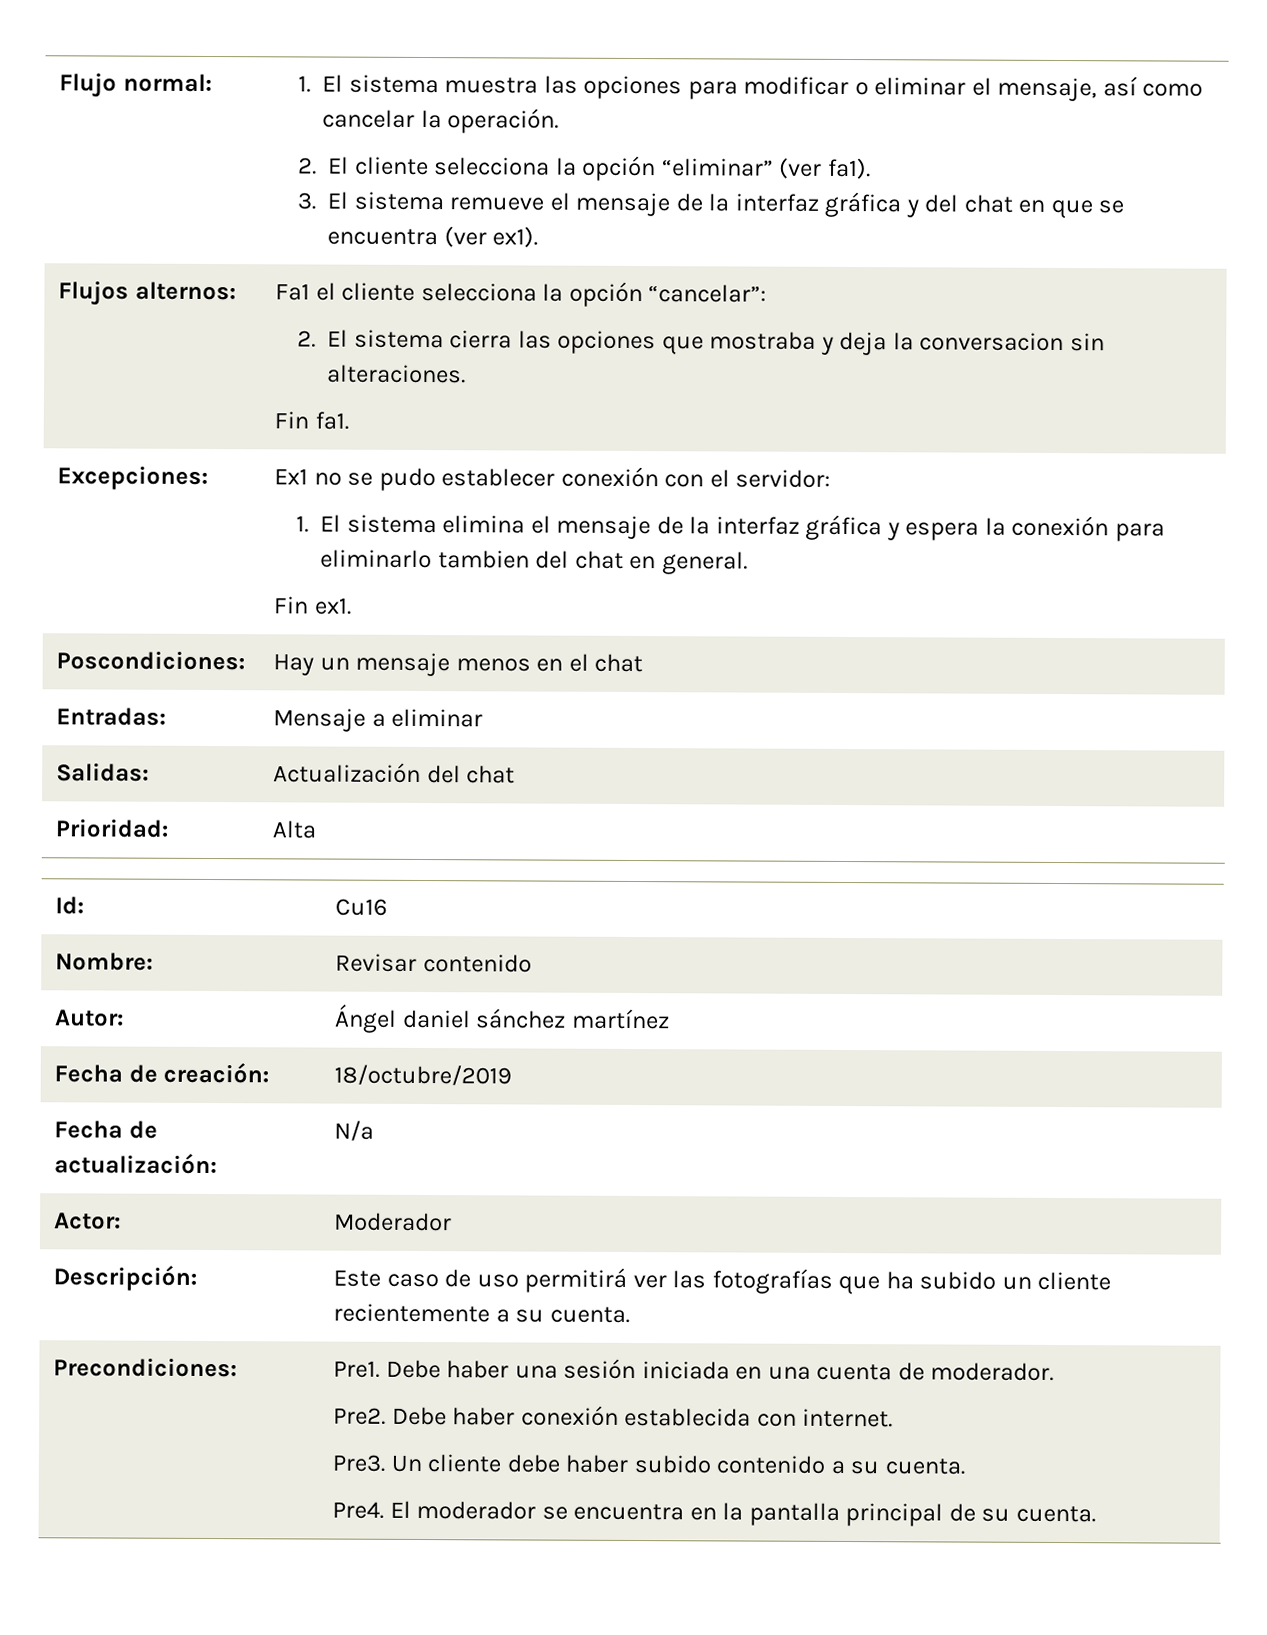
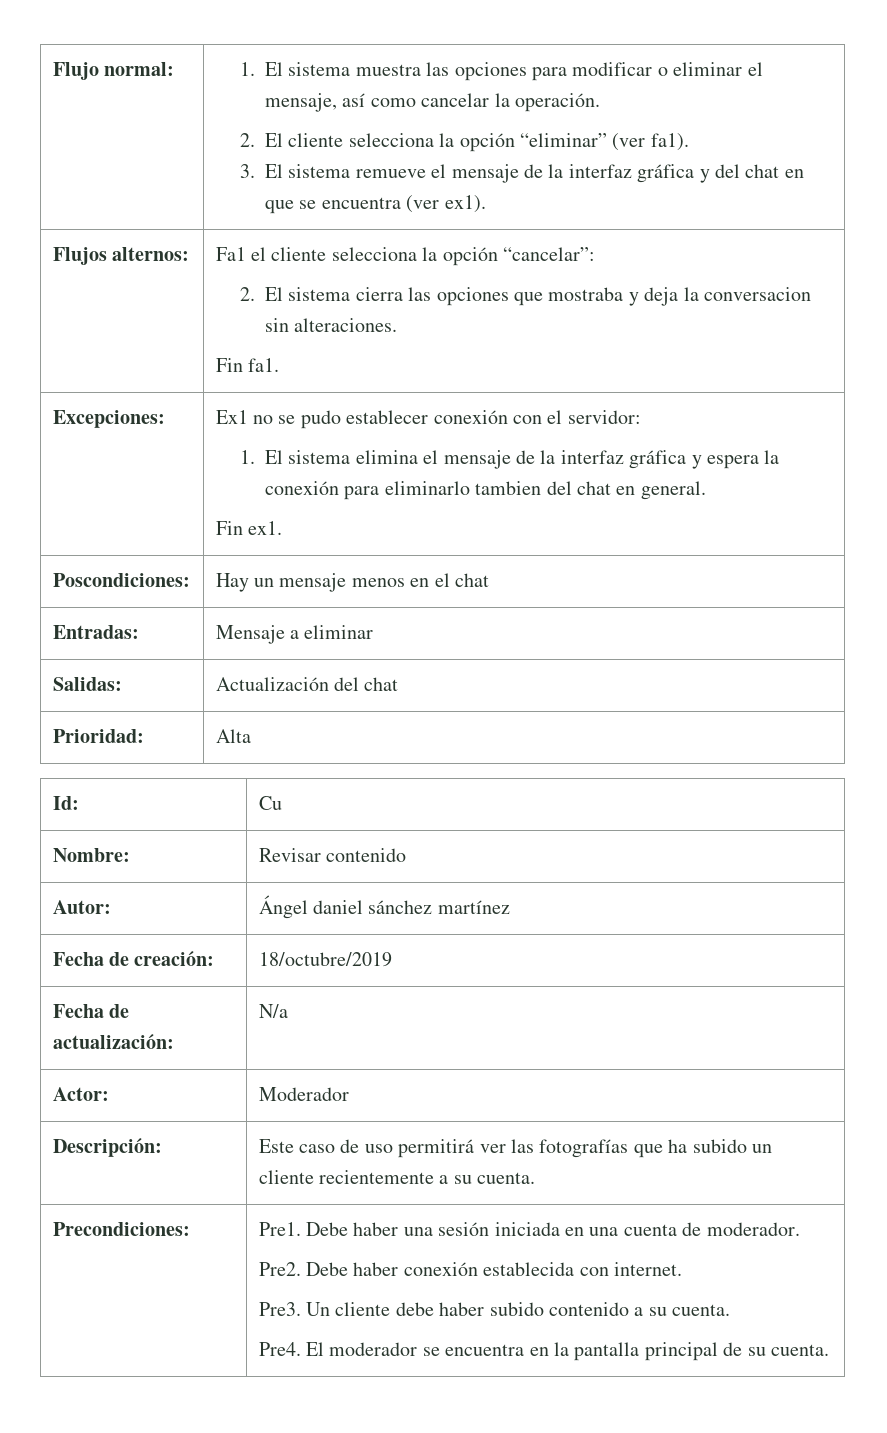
- Id: | Cu16
+ Id: | Cu

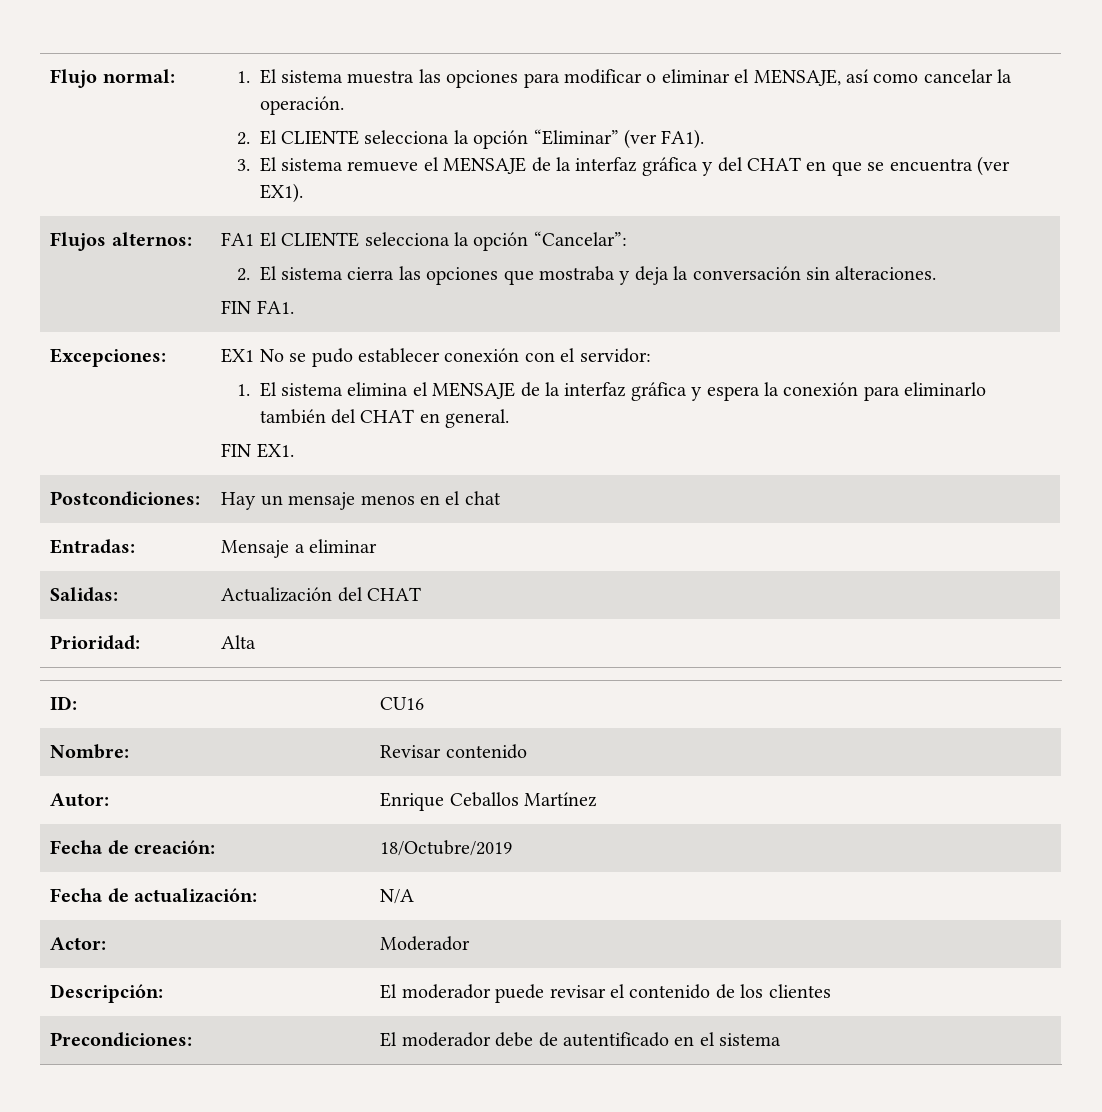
- 1. El sistema muestra las opciones para modificar o eliminar el mensaje, así como cancelar la operación.
+ 1. El sistema muestra las opciones para modificar o eliminar el MENSAJE, así como cancelar la operación.
- 2. El cliente selecciona la opción “eliminar” (ver fa1).
+ 2. El CLIENTE selecciona la opción “Eliminar” (ver FA1).
- 3. El sistema remueve el mensaje de la interfaz gráfica y del chat en que se encuentra (ver ex1).
+ 3. El sistema remueve el MENSAJE de la interfaz gráfica y del CHAT en que se encuentra (ver EX1).
- Flujos alternos: | Fa1 el cliente selecciona la opción “cancelar”:
- 2. El sistema cierra las opciones que mostraba y deja la conversacion sin alteraciones.
- Fin fa1.
+ Flujos alternos: | FA1 El CLIENTE selecciona la opción “Cancelar”:
+ 2. El sistema cierra las opciones que mostraba y deja la conversación sin alteraciones.
+ FIN FA1.
- Excepciones: | Ex1 no se pudo establecer conexión con el servidor:
- 1. El sistema elimina el mensaje de la interfaz gráfica y espera la conexión para eliminarlo tambien del chat en general.
- Fin ex1.
- Poscondiciones: | Hay un mensaje menos en el chat
+ Excepciones: | EX1 No se pudo establecer conexión con el servidor:
+ 1. El sistema elimina el MENSAJE de la interfaz gráfica y espera la conexión para eliminarlo también del CHAT en general.
+ FIN EX1.
+ Postcondiciones: | Hay un mensaje menos en el chat
- Salidas: | Actualización del chat
+ Salidas: | Actualización del CHAT
- Id: | Cu
+ ID: | CU16
- Autor: | Ángel daniel sánchez martínez
+ Autor: | Enrique Ceballos Martínez
- Fecha de creación: | 18/octubre/2019
+ Fecha de creación: | 18/Octubre/2019
- Fecha de actualización: | N/a
+ Fecha de actualización: | N/A
- Descripción: | Este caso de uso permitirá ver las fotografías que ha subido un cliente recientemente a su cuenta.
- Precondiciones: | Pre1. Debe haber una sesión iniciada en una cuenta de moderador.
- Pre2. Debe haber conexión establecida con internet.
- Pre3. Un cliente debe haber subido contenido a su cuenta.
- Pre4. El moderador se encuentra en la pantalla principal de su cuenta.
+ Descripción: | El moderador puede revisar el contenido de los clientes
+ Precondiciones: | El moderador debe de autentificado en el sistema

